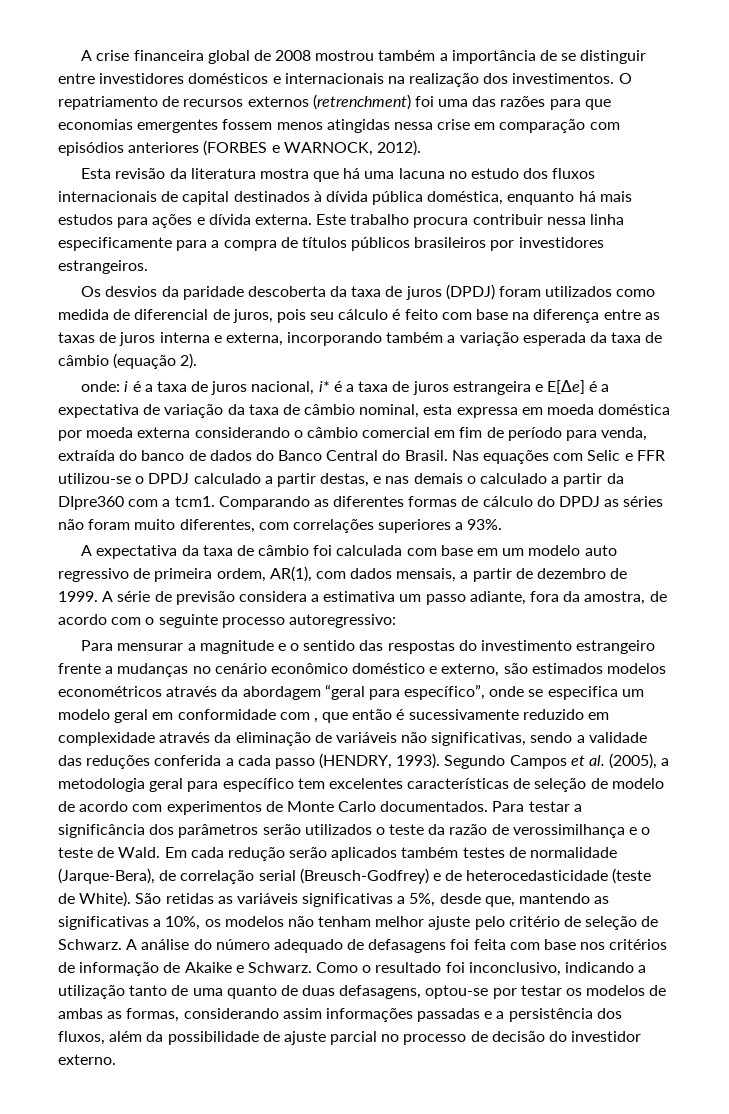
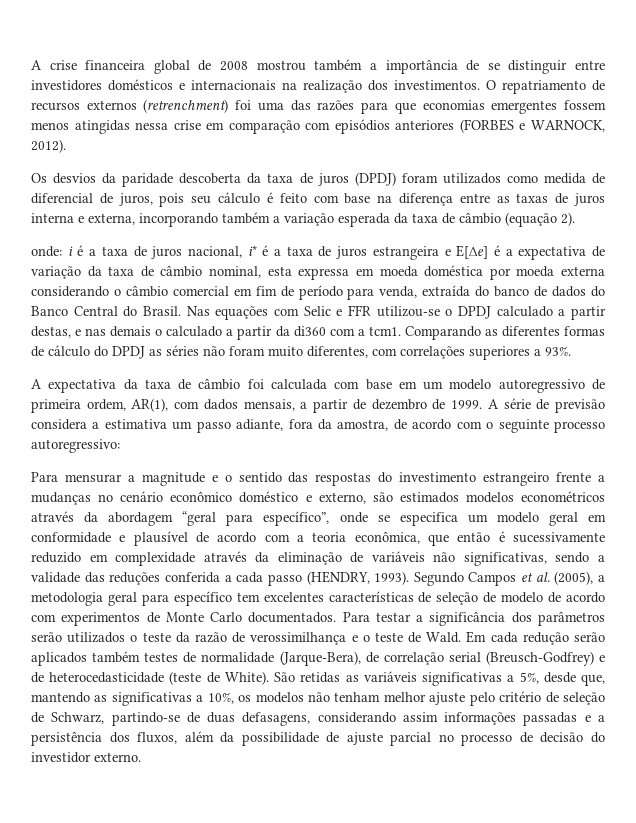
- Esta revisão da literatura mostra que há uma lacuna no estudo dos fluxos internacionais de capital destinados à dívida pública doméstica, enquanto há mais estudos para ações e dívida externa. Este trabalho procura contribuir nessa linha especificamente para a compra de títulos públicos brasileiros por investidores estrangeiros.
- Nas equações com Selic e FFR utilizou-se o DPDJ calculado a partir destas, e nas demais o calculado a partir da DIpre360 com a tcm1.
+ Nas equações com Selic e FFR utilizou-se o DPDJ calculado a partir destas, e nas demais o calculado a partir da di360 com a tcm1.
- A expectativa da taxa de câmbio foi calculada com base em um modelo auto regressivo de primeira ordem, AR(1), com dados mensais, a partir de dezembro de 1999.
+ A expectativa da taxa de câmbio foi calculada com base em um modelo autoregressivo de primeira ordem, AR(1), com dados mensais, a partir de dezembro de 1999.
- Para mensurar a magnitude e o sentido das respostas do investimento estrangeiro frente a mudanças no cenário econômico doméstico e externo, são estimados modelos econométricos através da abordagem “geral para específico”, onde se especifica um modelo geral em conformidade com , que então é sucessivamente reduzido em complexidade através da eliminação de variáveis não significativas, sendo a validade das reduções conferida a cada passo (HENDRY, 1993).
+ Para mensurar a magnitude e o sentido das respostas do investimento estrangeiro frente a mudanças no cenário econômico doméstico e externo, são estimados modelos econométricos através da abordagem “geral para específico”, onde se especifica um modelo geral em conformidade e plausível de acordo com a teoria econômica, que então é sucessivamente reduzido em complexidade através da eliminação de variáveis não significativas, sendo a validade das reduções conferida a cada passo (HENDRY, 1993).
- São retidas as variáveis significativas a 5%, desde que, mantendo as significativas a 10%, os modelos não tenham melhor ajuste pelo critério de seleção de Schwarz. A análise do número adequado de defasagens foi feita com base nos critérios de informação de Akaike e Schwarz. Como o resultado foi inconclusivo, indicando a utilização tanto de uma quanto de duas defasagens, optou-se por testar os modelos de ambas as formas, considerando assim informações passadas e a persistência dos fluxos, além da possibilidade de ajuste parcial no processo de decisão do investidor externo.
+ São retidas as variáveis significativas a 5%, desde que, mantendo as significativas a 10%, os modelos não tenham melhor ajuste pelo critério de seleção de Schwarz, partindo-se de duas defasagens, considerando assim informações passadas e a persistência dos fluxos, além da possibilidade de ajuste parcial no processo de decisão do investidor externo.

